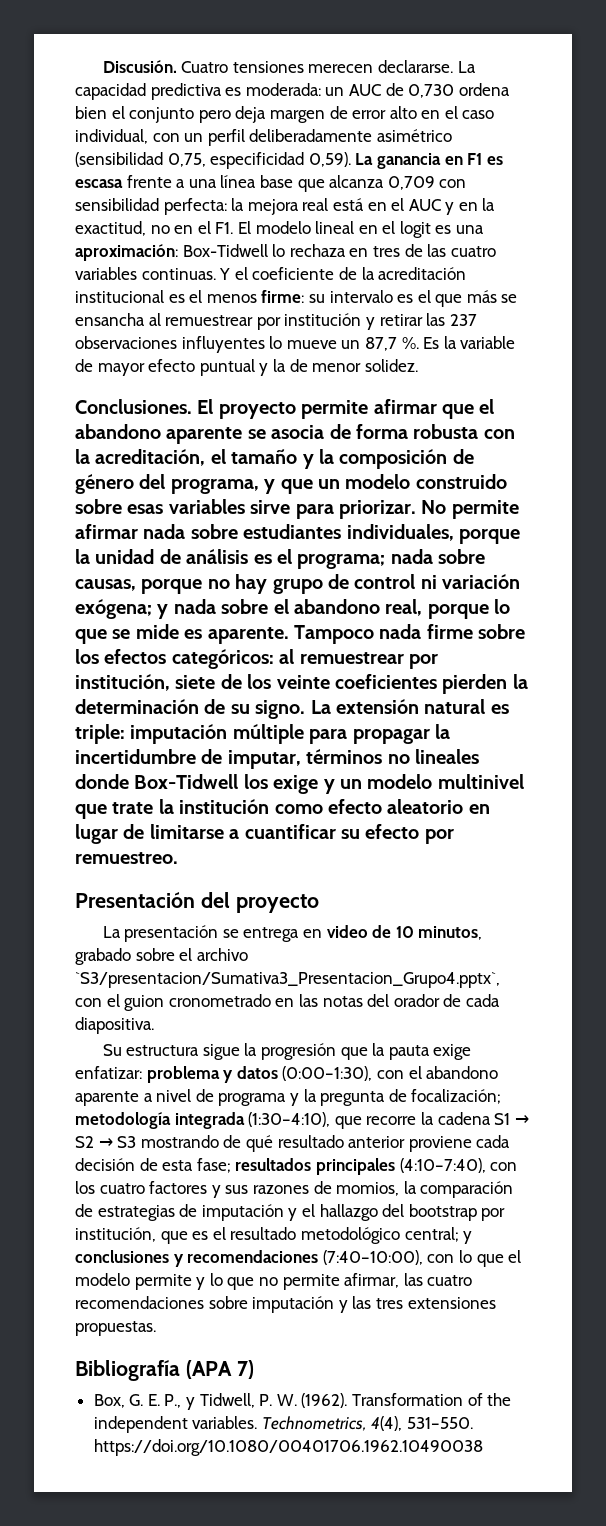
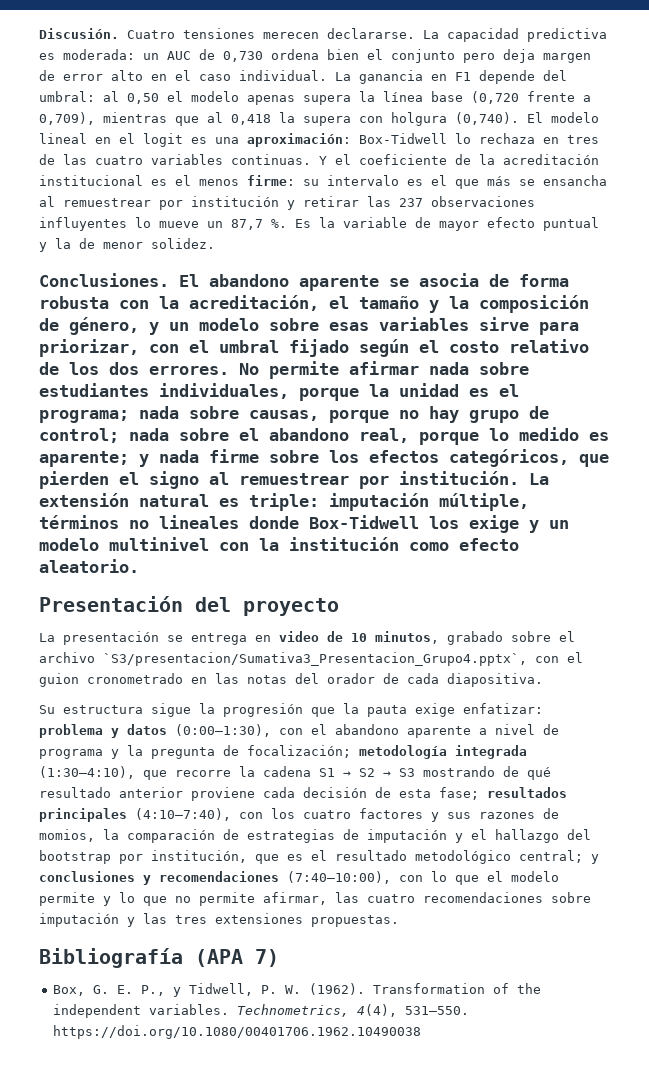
- La capacidad predictiva es moderada: un AUC de 0,730 ordena bien el conjunto pero deja margen de error alto en el caso individual, con un perfil deliberadamente asimétrico (sensibilidad 0,75, especificidad 0,59). La ganancia en F1 es escasa frente a una línea base que alcanza 0,709 con sensibilidad perfecta: la mejora real está en el AUC y en la exactitud, no en el F1. El modelo lineal en el logit es una aproximación: Box-Tidwell lo rechaza en tres de las cuatro variables continuas.
+ La capacidad predictiva es moderada: un AUC de 0,730 ordena bien el conjunto pero deja margen de error alto en el caso individual. La ganancia en F1 depende del umbral: al 0,50 el modelo apenas supera la línea base (0,720 frente a 0,709), mientras que al 0,418 la supera con holgura (0,740). El modelo lineal en el logit es una aproximación: Box-Tidwell lo rechaza en tres de las cuatro variables continuas.
- El proyecto permite afirmar que el abandono aparente se asocia de forma robusta con la acreditación, el tamaño y la composición de género del programa, y que un modelo construido sobre esas variables sirve para priorizar.
+ El abandono aparente se asocia de forma robusta con la acreditación, el tamaño y la composición de género, y un modelo sobre esas variables sirve para priorizar, con el umbral fijado según el costo relativo de los dos errores.
- No permite afirmar nada sobre estudiantes individuales, porque la unidad de análisis es el programa; nada sobre causas, porque no hay grupo de control ni variación exógena; y nada sobre el abandono real, porque lo que se mide es aparente. Tampoco nada firme sobre los efectos categóricos: al remuestrear por institución, siete de los veinte coeficientes pierden la determinación de su signo.
+ No permite afirmar nada sobre estudiantes individuales, porque la unidad es el programa; nada sobre causas, porque no hay grupo de control; nada sobre el abandono real, porque lo medido es aparente; y nada firme sobre los efectos categóricos, que pierden el signo al remuestrear por institución.
- La extensión natural es triple: imputación múltiple para propagar la incertidumbre de imputar, términos no lineales donde Box-Tidwell los exige y un modelo multinivel que trate la institución como efecto aleatorio en lugar de limitarse a cuantificar su efecto por remuestreo.
+ La extensión natural es triple: imputación múltiple, términos no lineales donde Box-Tidwell los exige y un modelo multinivel con la institución como efecto aleatorio.

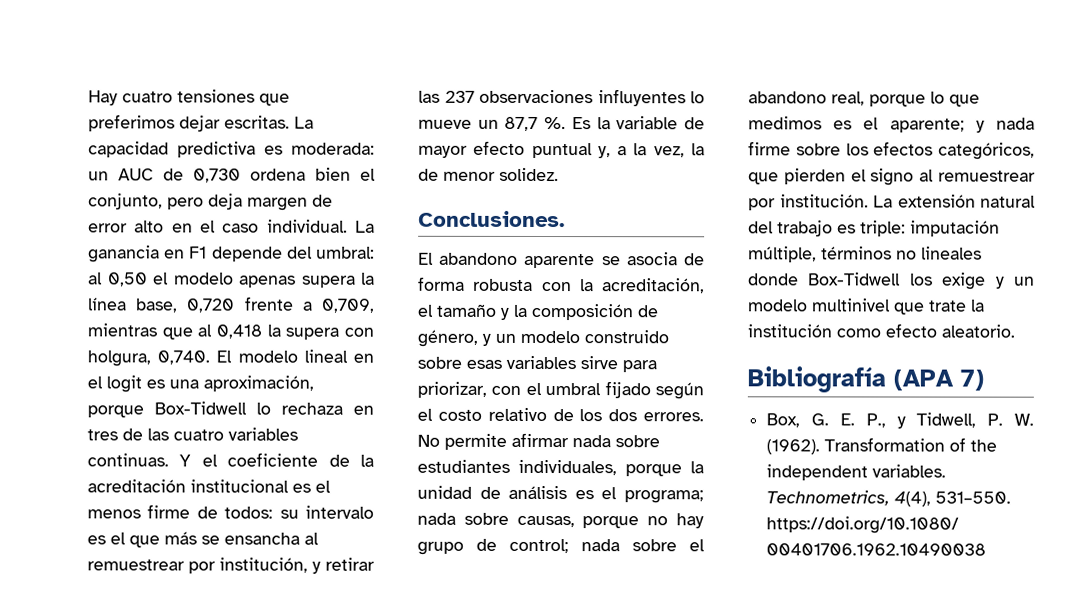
- Discusión. Cuatro tensiones merecen declararse.
+ Hay cuatro tensiones que preferimos dejar escritas.
- La capacidad predictiva es moderada: un AUC de 0,730 ordena bien el conjunto pero deja margen de error alto en el caso individual.
+ La capacidad predictiva es moderada: un AUC de 0,730 ordena bien el conjunto, pero deja margen de error alto en el caso individual.
- La ganancia en F1 depende del umbral: al 0,50 el modelo apenas supera la línea base (0,720 frente a 0,709), mientras que al 0,418 la supera con holgura (0,740).
+ La ganancia en F1 depende del umbral: al 0,50 el modelo apenas supera la línea base, 0,720 frente a 0,709, mientras que al 0,418 la supera con holgura, 0,740.
- El modelo lineal en el logit es una aproximación: Box-Tidwell lo rechaza en tres de las cuatro variables continuas.
+ El modelo lineal en el logit es una aproximación, porque Box-Tidwell lo rechaza en tres de las cuatro variables continuas.
- Y el coeficiente de la acreditación institucional es el menos firme: su intervalo es el que más se ensancha al remuestrear por institución y retirar las 237 observaciones influyentes lo mueve un 87,7 %.
+ Y el coeficiente de la acreditación institucional es el menos firme de todos: su intervalo es el que más se ensancha al remuestrear por institución, y retirar las 237 observaciones influyentes lo mueve un 87,7 %.
- Es la variable de mayor efecto puntual y la de menor solidez.
+ Es la variable de mayor efecto puntual y, a la vez, la de menor solidez.
- Conclusiones. El abandono aparente se asocia de forma robusta con la acreditación, el tamaño y la composición de género, y un modelo sobre esas variables sirve para priorizar, con el umbral fijado según el costo relativo de los dos errores.
+ Conclusiones.
+ El abandono aparente se asocia de forma robusta con la acreditación, el tamaño y la composición de género, y un modelo construido sobre esas variables sirve para priorizar, con el umbral fijado según el costo relativo de los dos errores.
- No permite afirmar nada sobre estudiantes individuales, porque la unidad es el programa; nada sobre causas, porque no hay grupo de control; nada sobre el abandono real, porque lo medido es aparente; y nada firme sobre los efectos categóricos, que pierden el signo al remuestrear por institución.
+ No permite afirmar nada sobre estudiantes individuales, porque la unidad de análisis es el programa; nada sobre causas, porque no hay grupo de control; nada sobre el abandono real, porque lo que medimos es el aparente; y nada firme sobre los efectos categóricos, que pierden el signo al remuestrear por institución.
- La extensión natural es triple: imputación múltiple, términos no lineales donde Box-Tidwell los exige y un modelo multinivel con la institución como efecto aleatorio.
+ La extensión natural del trabajo es triple: imputación múltiple, términos no lineales donde Box-Tidwell los exige y un modelo multinivel que trate la institución como efecto aleatorio.
- Presentación del proyecto
- La presentación se entrega en video de 10 minutos, grabado sobre el archivo `S3/presentacion/Sumativa3_Presentacion_Grupo4.pptx`, con el guion cronometrado en las notas del orador de cada diapositiva.
- Su estructura sigue la progresión que la pauta exige enfatizar: problema y datos (0:00–1:30), con el abandono aparente a nivel de programa y la pregunta de focalización; metodología integrada (1:30–4:10), que recorre la cadena S1 → S2 → S3 mostrando de qué resultado anterior proviene cada decisión de esta fase; resultados principales (4:10–7:40), con los cuatro factores y sus razones de momios, la comparación de estrategias de imputación y el hallazgo del bootstrap por institución, que es el resultado metodológico central; y conclusiones y recomendaciones (7:40–10:00), con lo que el modelo permite y lo que no permite afirmar, las cuatro recomendaciones sobre imputación y las tres extensiones propuestas.

